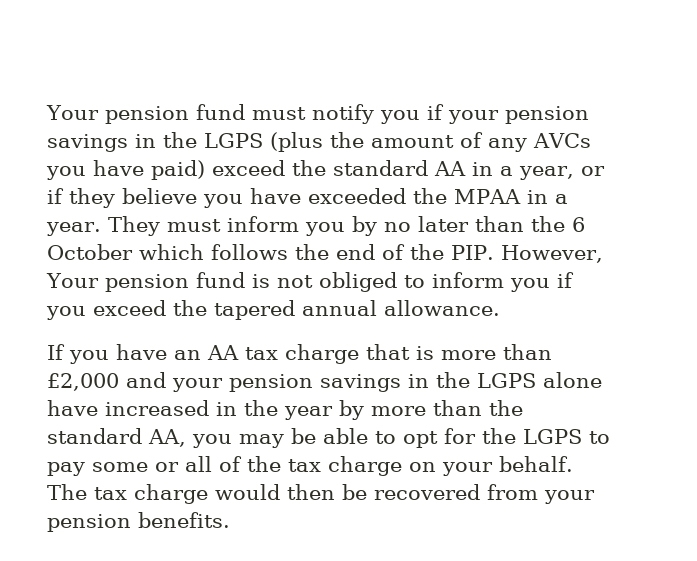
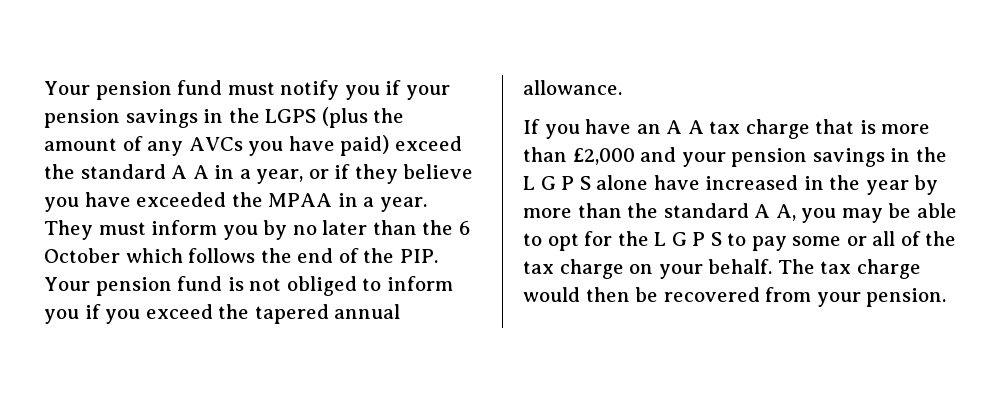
- Your pension fund must notify you if your pension savings in the LGPS (plus the amount of any AVCs you have paid) exceed the standard AA in a year, or if they believe you have exceeded the MPAA in a year.
+ Your pension fund must notify you if your pension savings in the LGPS (plus the amount of any AVCs you have paid) exceed the standard A A in a year, or if they believe you have exceeded the MPAA in a year.
- They must inform you by no later than the 6 October which follows the end of the PIP. However, Your pension fund is not obliged to inform you if you exceed the tapered annual allowance.
+ They must inform you by no later than the 6 October which follows the end of the PIP. Your pension fund is not obliged to inform you if you exceed the tapered annual allowance.
- If you have an AA tax charge that is more than £2,000 and your pension savings in the LGPS alone have increased in the year by more than the standard AA, you may be able to opt for the LGPS to pay some or all of the tax charge on your behalf.
+ If you have an A A tax charge that is more than £2,000 and your pension savings in the L G P S alone have increased in the year by more than the standard A A, you may be able to opt for the L G P S to pay some or all of the tax charge on your behalf.
- The tax charge would then be recovered from your pension benefits.
+ The tax charge would then be recovered from your pension.

